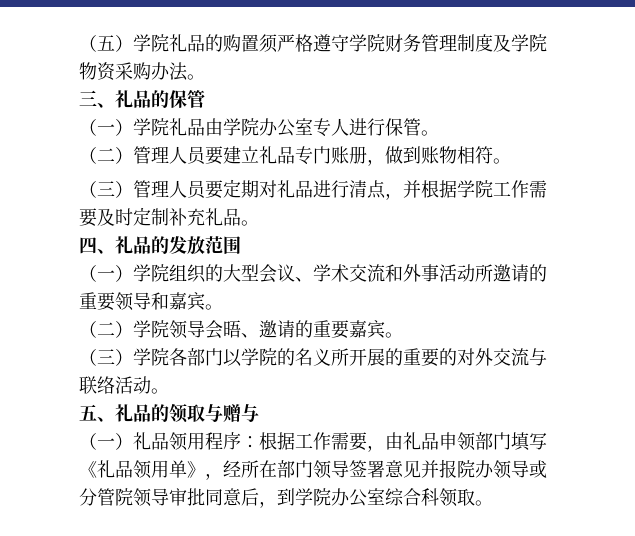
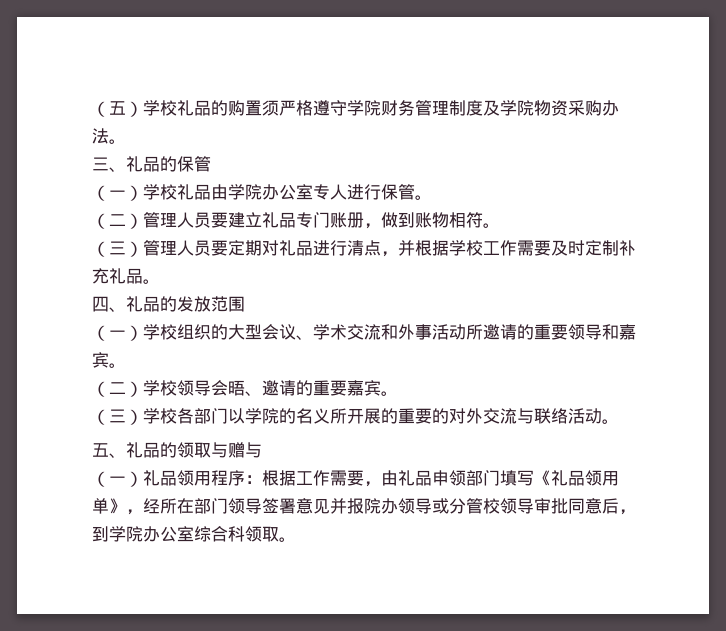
- （五）学院礼品的购置须严格遵守学院财务管理制度及学院物资采购办法。
+ （五）学校礼品的购置须严格遵守学院财务管理制度及学院物资采购办法。
- （一）学院礼品由学院办公室专人进行保管。
+ （一）学校礼品由学院办公室专人进行保管。
- （三）管理人员要定期对礼品进行清点，并根据学院工作需要及时定制补充礼品。
+ （三）管理人员要定期对礼品进行清点，并根据学校工作需要及时定制补充礼品。
- （一）学院组织的大型会议、学术交流和外事活动所邀请的重要领导和嘉宾。
+ （一）学校组织的大型会议、学术交流和外事活动所邀请的重要领导和嘉宾。
- （二）学院领导会晤、邀请的重要嘉宾。
+ （二）学校领导会晤、邀请的重要嘉宾。
- （三）学院各部门以学院的名义所开展的重要的对外交流与联络活动。
+ （三）学校各部门以学院的名义所开展的重要的对外交流与联络活动。
- （一）礼品领用程序：根据工作需要，由礼品申领部门填写《礼品领用单》，经所在部门领导签署意见并报院办领导或分管院领导审批同意后，到学院办公室综合科领取。
+ （一）礼品领用程序：根据工作需要，由礼品申领部门填写《礼品领用单》，经所在部门领导签署意见并报院办领导或分管校领导审批同意后，到学院办公室综合科领取。

